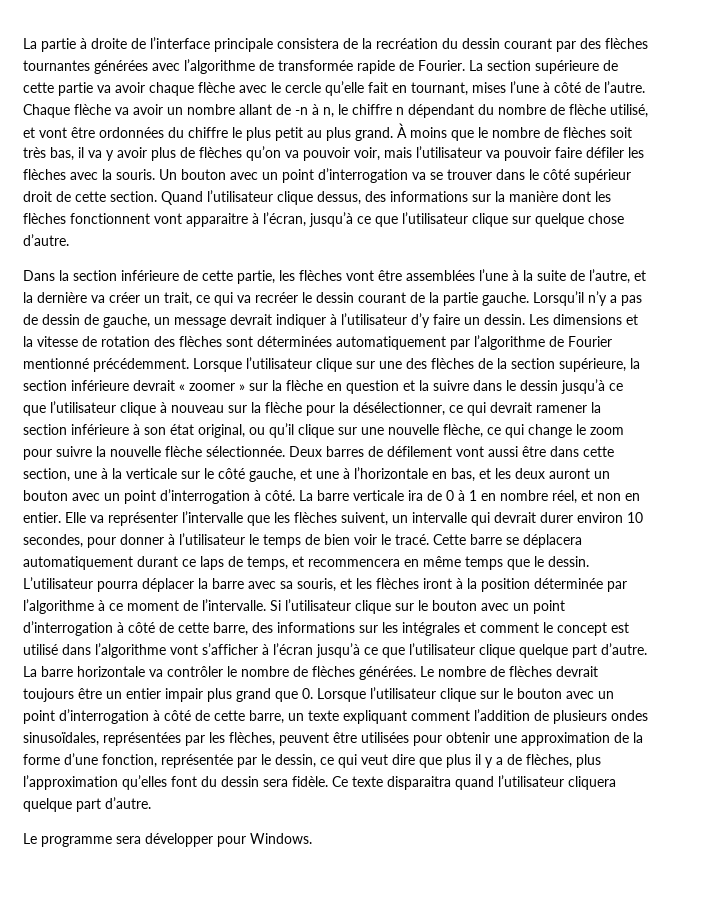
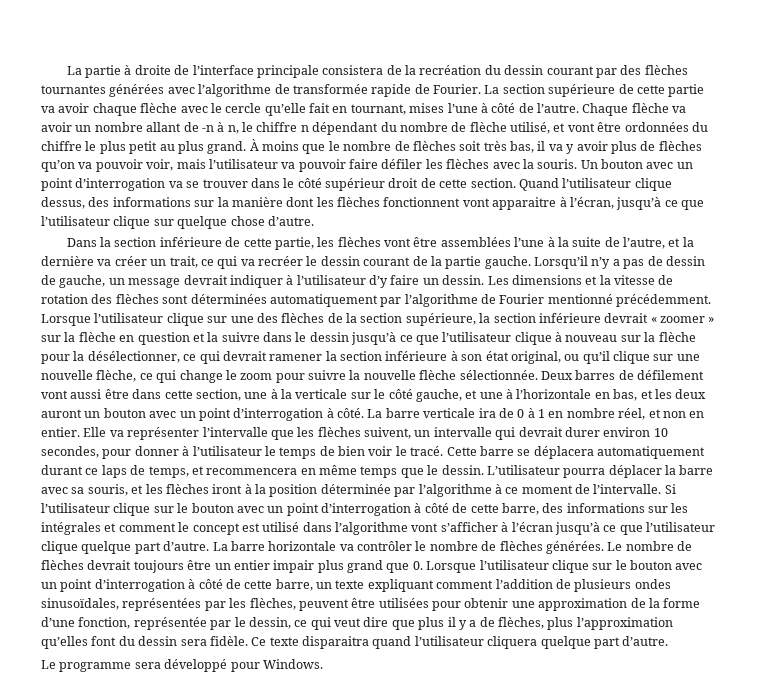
- Le programme sera développer pour Windows.
+ Le programme sera développé pour Windows.

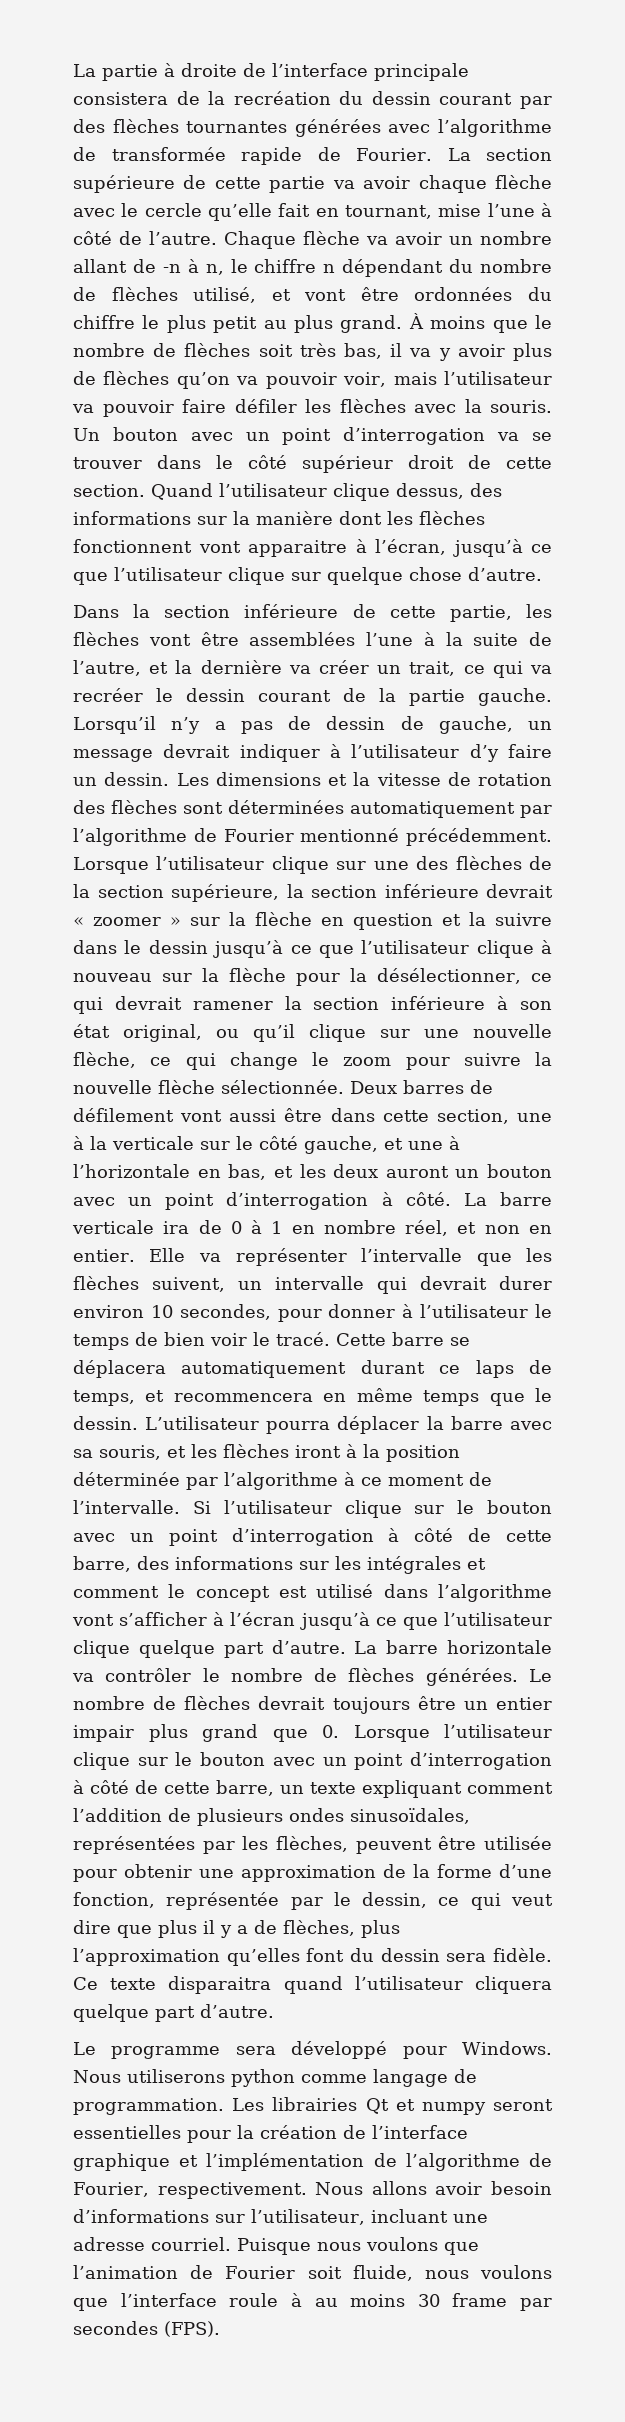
- La section supérieure de cette partie va avoir chaque flèche avec le cercle qu’elle fait en tournant, mises l’une à côté de l’autre.
+ La section supérieure de cette partie va avoir chaque flèche avec le cercle qu’elle fait en tournant, mise l’une à côté de l’autre.
- Chaque flèche va avoir un nombre allant de -n à n, le chiffre n dépendant du nombre de flèche utilisé, et vont être ordonnées du chiffre le plus petit au plus grand.
+ Chaque flèche va avoir un nombre allant de -n à n, le chiffre n dépendant du nombre de flèches utilisé, et vont être ordonnées du chiffre le plus petit au plus grand.
- Le nombre de flèches devrait toujours être un entier impair plus grand que 0. Lorsque l’utilisateur clique sur le bouton avec un point d’interrogation à côté de cette barre, un texte expliquant comment l’addition de plusieurs ondes sinusoïdales, représentées par les flèches, peuvent être utilisées pour obtenir une approximation de la forme d’une fonction, représentée par le dessin, ce qui veut dire que plus il y a de flèches, plus l’approximation qu’elles font du dessin sera fidèle.
+ Le nombre de flèches devrait toujours être un entier impair plus grand que 0. Lorsque l’utilisateur clique sur le bouton avec un point d’interrogation à côté de cette barre, un texte expliquant comment l’addition de plusieurs ondes sinusoïdales, représentées par les flèches, peuvent être utilisée pour obtenir une approximation de la forme d’une fonction, représentée par le dessin, ce qui veut dire que plus il y a de flèches, plus l’approximation qu’elles font du dessin sera fidèle.
+ Nous utiliserons python comme langage de programmation. Les librairies Qt et numpy seront essentielles pour la création de l’interface graphique et l’implémentation de l’algorithme de Fourier, respectivement. Nous allons avoir besoin d’informations sur l’utilisateur, incluant une adresse courriel. Puisque nous voulons que l’animation de Fourier soit fluide, nous voulons que l’interface roule à au moins 30 frame par secondes (FPS).

